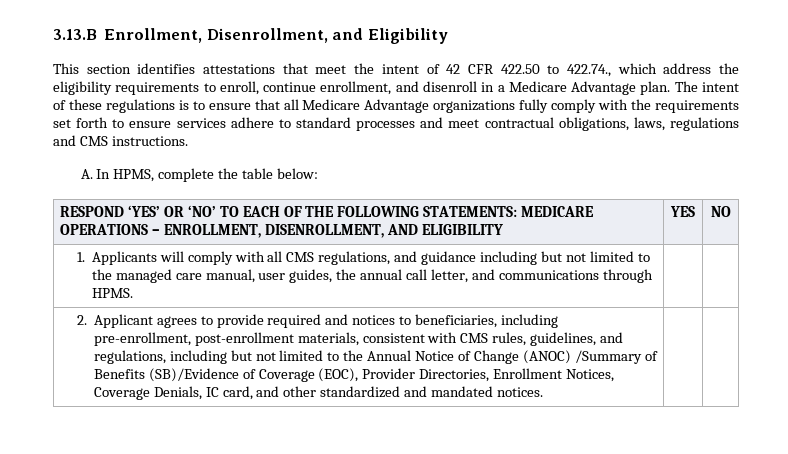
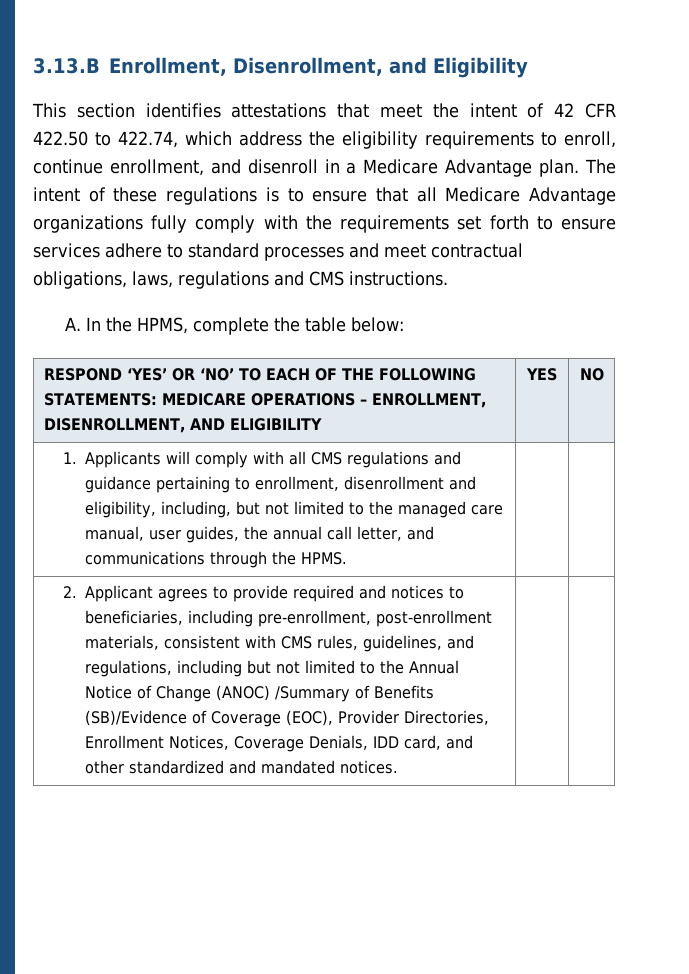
- This section identifies attestations that meet the intent of 42 CFR 422.50 to 422.74., which address the eligibility requirements to enroll, continue enrollment, and disenroll in a Medicare Advantage plan.
+ This section identifies attestations that meet the intent of 42 CFR 422.50 to 422.74, which address the eligibility requirements to enroll, continue enrollment, and disenroll in a Medicare Advantage plan.
- A. In HPMS, complete the table below:
+ A. In the HPMS, complete the table below:
- 1. Applicants will comply with all CMS regulations, and guidance including but not limited to the managed care manual, user guides, the annual call letter, and communications through HPMS. | |
+ 1. Applicants will comply with all CMS regulations and guidance pertaining to enrollment, disenrollment and eligibility, including, but not limited to the managed care manual, user guides, the annual call letter, and communications through the HPMS. | |
- 2. Applicant agrees to provide required and notices to beneficiaries, including pre-enrollment, post-enrollment materials, consistent with CMS rules, guidelines, and regulations, including but not limited to the Annual Notice of Change (ANOC) /Summary of Benefits (SB)/Evidence of Coverage (EOC), Provider Directories, Enrollment Notices, Coverage Denials, IC card, and other standardized and mandated notices.
+ 2. Applicant agrees to provide required and notices to beneficiaries, including pre-enrollment, post-enrollment materials, consistent with CMS rules, guidelines, and regulations, including but not limited to the Annual Notice of Change (ANOC) /Summary of Benefits (SB)/Evidence of Coverage (EOC), Provider Directories, Enrollment Notices, Coverage Denials, IDD card, and other standardized and mandated notices.

